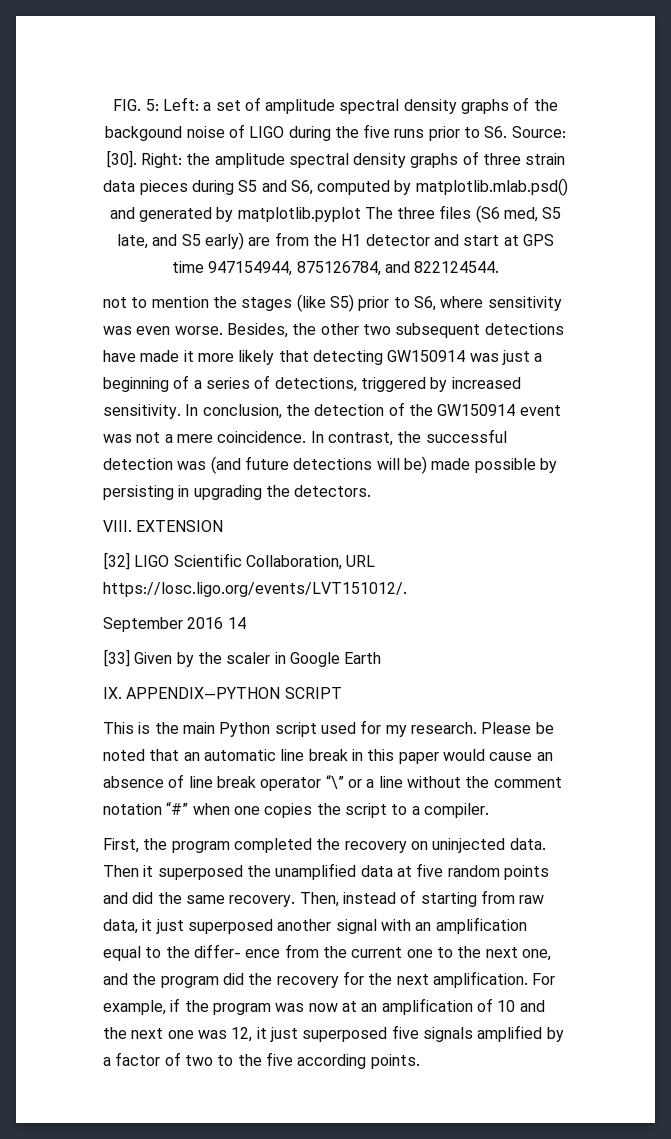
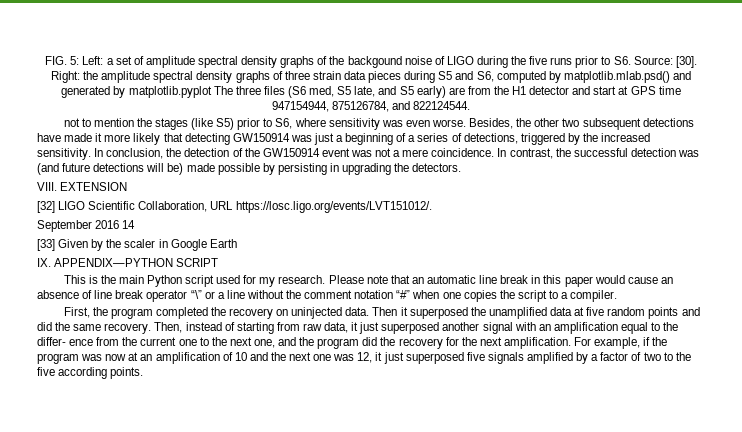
- Besides, the other two subsequent detections have made it more likely that detecting GW150914 was just a beginning of a series of detections, triggered by increased sensitivity.
+ Besides, the other two subsequent detections have made it more likely that detecting GW150914 was just a beginning of a series of detections, triggered by the increased sensitivity.
- Please be noted that an automatic line break in this paper would cause an absence of line break operator “\” or a line without the comment notation “#” when one copies the script to a compiler.
+ Please note that an automatic line break in this paper would cause an absence of line break operator “\” or a line without the comment notation “#” when one copies the script to a compiler.

